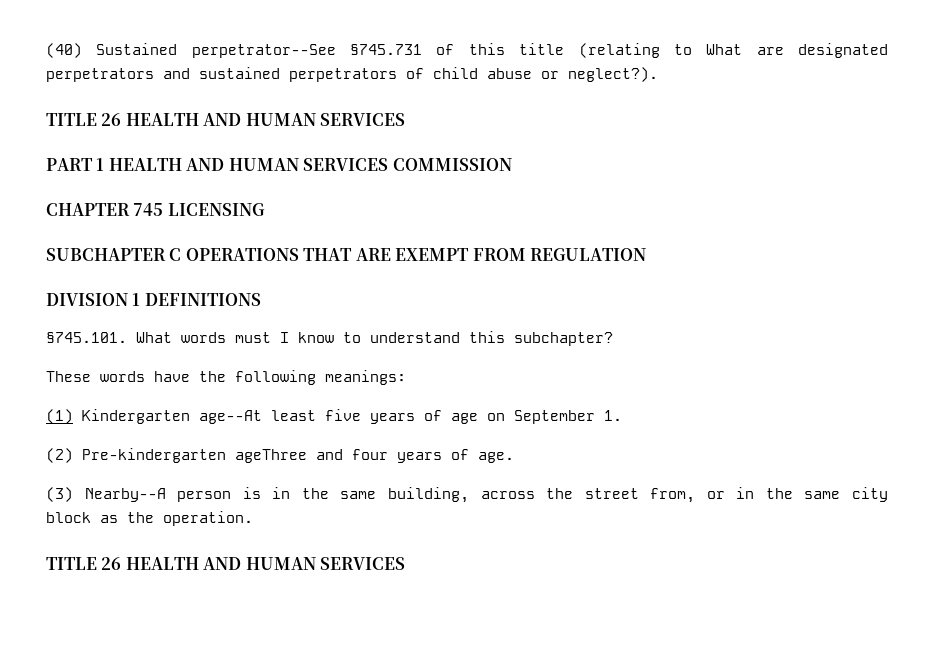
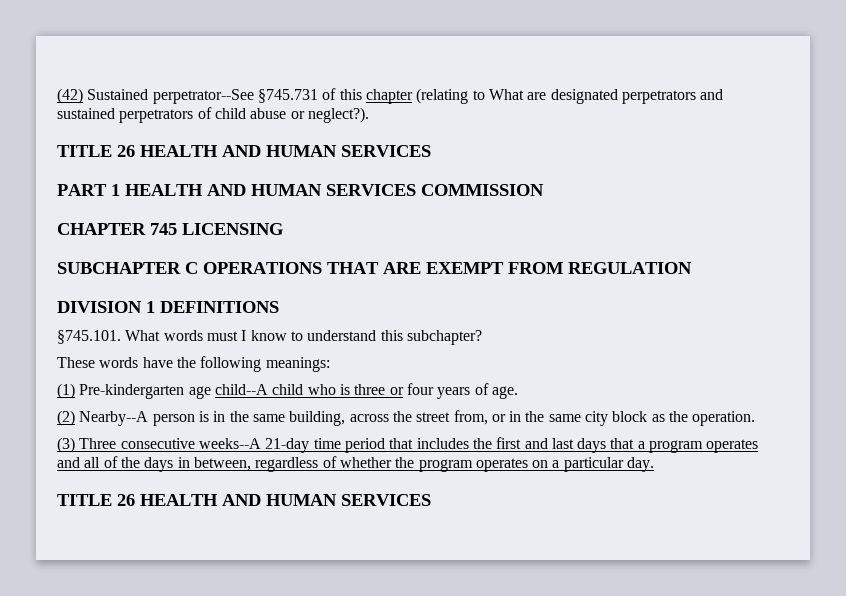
- (40) Sustained perpetrator--See §745.731 of this title (relating to What are designated perpetrators and sustained perpetrators of child abuse or neglect?).
+ (42) Sustained perpetrator--See §745.731 of this chapter (relating to What are designated perpetrators and sustained perpetrators of child abuse or neglect?).
- (1) Kindergarten age--At least five years of age on September 1.
- (2) Pre-kindergarten ageThree and four years of age.
+ (1) Pre-kindergarten age child--A child who is three or four years of age.
- (3) Nearby--A person is in the same building, across the street from, or in the same city block as the operation.
+ (2) Nearby--A person is in the same building, across the street from, or in the same city block as the operation.
+ (3) Three consecutive weeks--A 21-day time period that includes the first and last days that a program operates and all of the days in between, regardless of whether the program operates on a particular day.

